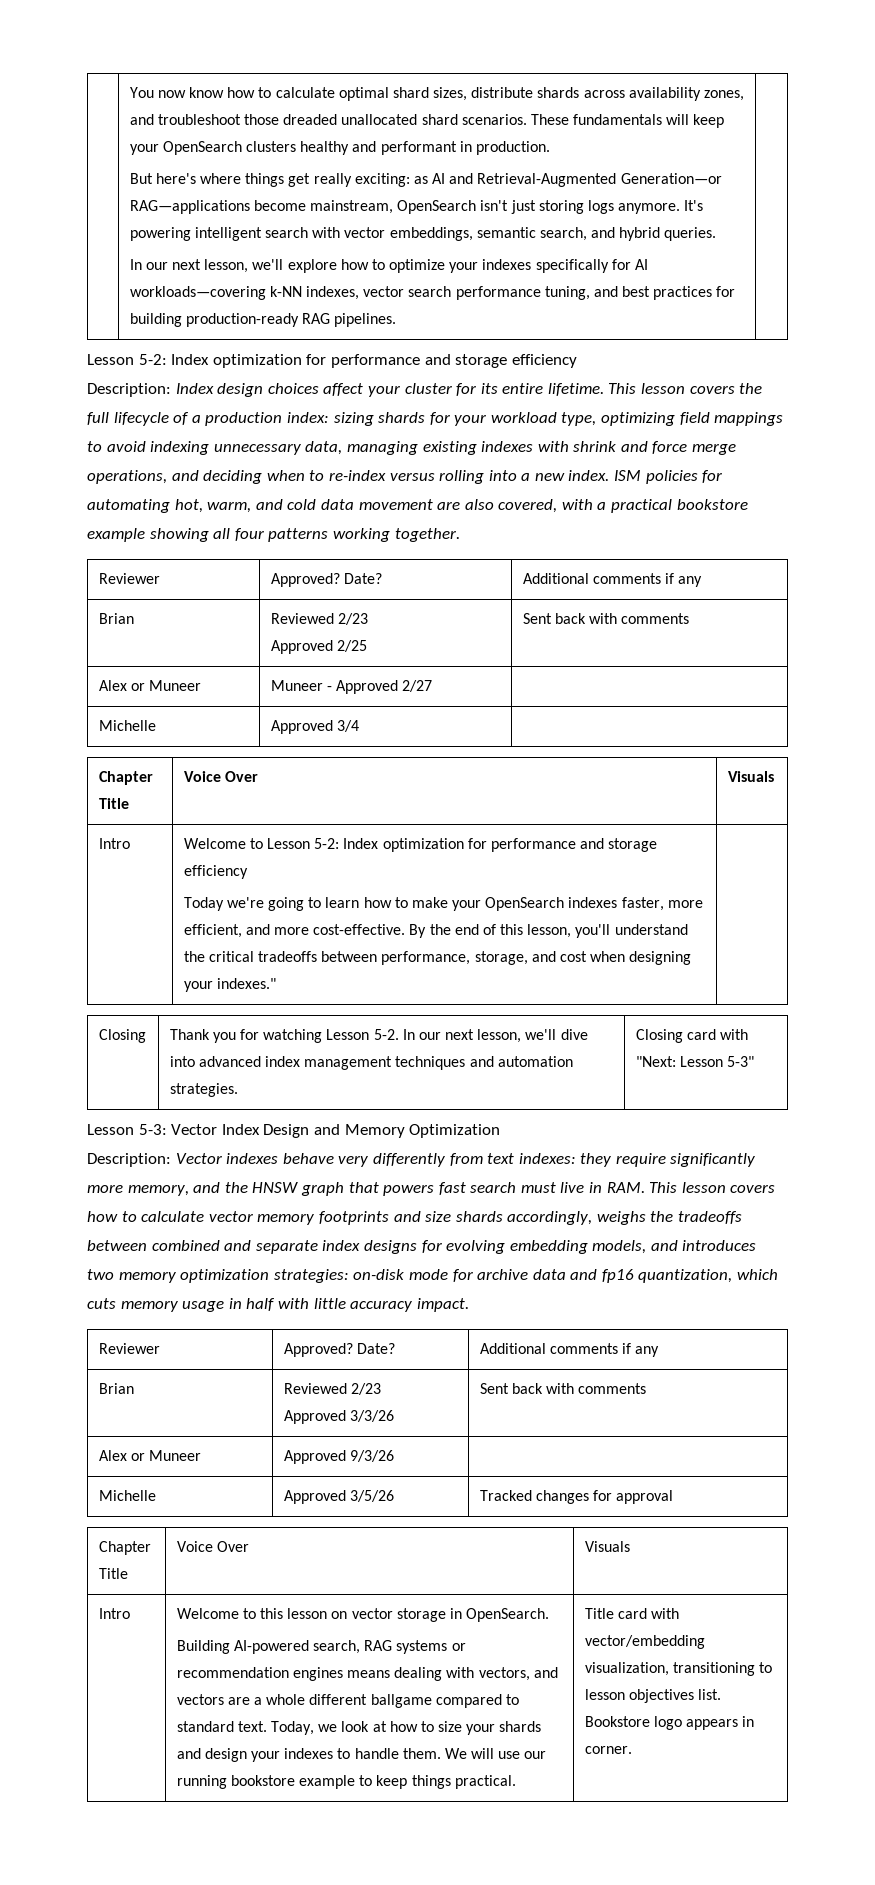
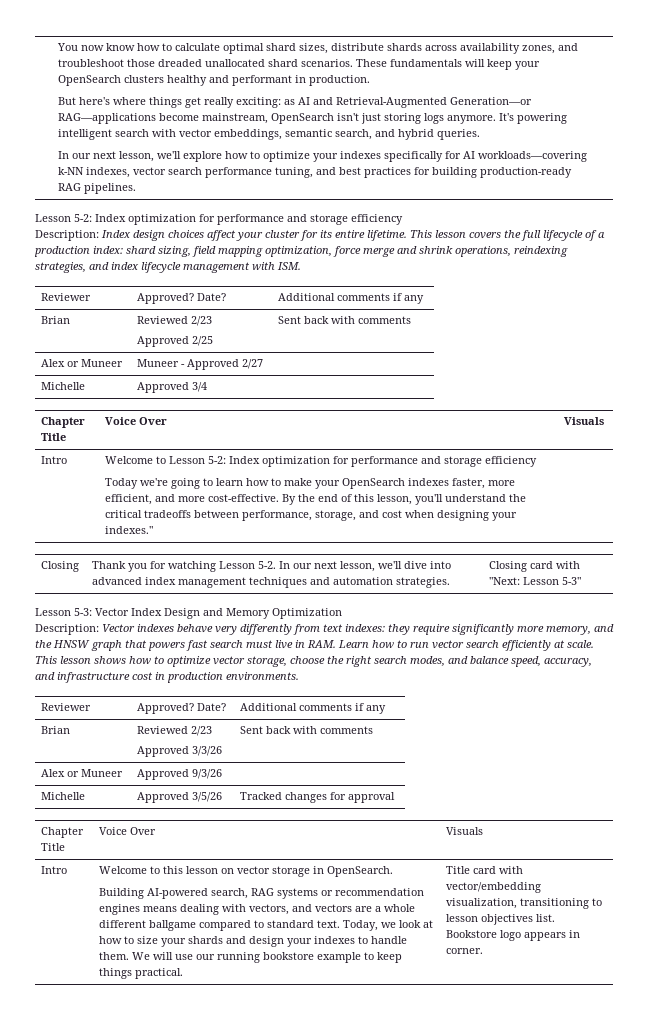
- This lesson covers the full lifecycle of a production index: sizing shards for your workload type, optimizing field mappings to avoid indexing unnecessary data, managing existing indexes with shrink and force merge operations, and deciding when to re-index versus rolling into a new index. ISM policies for automating hot, warm, and cold data movement are also covered, with a practical bookstore example showing all four patterns working together.
+ This lesson covers the full lifecycle of a production index: shard sizing, field mapping optimization, force merge and shrink operations, reindexing strategies, and index lifecycle management with ISM.
- Description: Vector indexes behave very differently from text indexes: they require significantly more memory, and the HNSW graph that powers fast search must live in RAM. This lesson covers how to calculate vector memory footprints and size shards accordingly, weighs the tradeoffs between combined and separate index designs for evolving embedding models, and introduces two memory optimization strategies: on-disk mode for archive data and fp16 quantization, which cuts memory usage in half with little accuracy impact.
+ Description: Vector indexes behave very differently from text indexes: they require significantly more memory, and the HNSW graph that powers fast search must live in RAM. Learn how to run vector search efficiently at scale. This lesson shows how to optimize vector storage, choose the right search modes, and balance speed, accuracy, and infrastructure cost in production environments.

